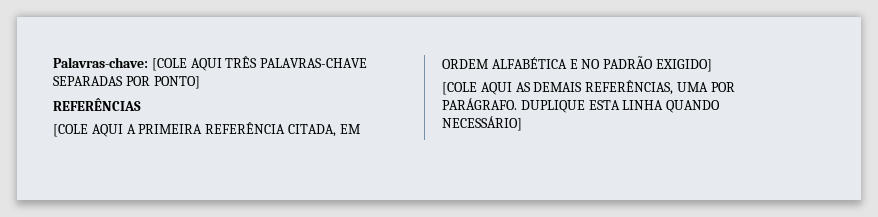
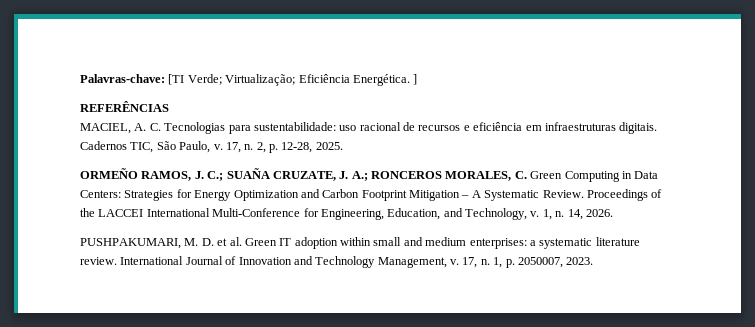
- Palavras-chave: [COLE AQUI TRÊS PALAVRAS-CHAVE SEPARADAS POR PONTO]
+ Palavras-chave: [TI Verde; Virtualização; Eficiência Energética. ]
  REFERÊNCIAS
- [COLE AQUI A PRIMEIRA REFERÊNCIA CITADA, EM ORDEM ALFABÉTICA E NO PADRÃO EXIGIDO]
- [COLE AQUI AS DEMAIS REFERÊNCIAS, UMA POR PARÁGRAFO. DUPLIQUE ESTA LINHA QUANDO NECESSÁRIO]
+ MACIEL, A. C. Tecnologias para sustentabilidade: uso racional de recursos e eficiência em infraestruturas digitais. Cadernos TIC, São Paulo, v. 17, n. 2, p. 12-28, 2025.
+ ORMEÑO RAMOS, J. C.; SUAÑA CRUZATE, J. A.; RONCEROS MORALES, C. Green Computing in Data Centers: Strategies for Energy Optimization and Carbon Footprint Mitigation – A Systematic Review. Proceedings of the LACCEI International Multi-Conference for Engineering, Education, and Technology, v. 1, n. 14, 2026.
+ PUSHPAKUMARI, M. D. et al. Green IT adoption within small and medium enterprises: a systematic literature review. International Journal of Innovation and Technology Management, v. 17, n. 1, p. 2050007, 2023.

